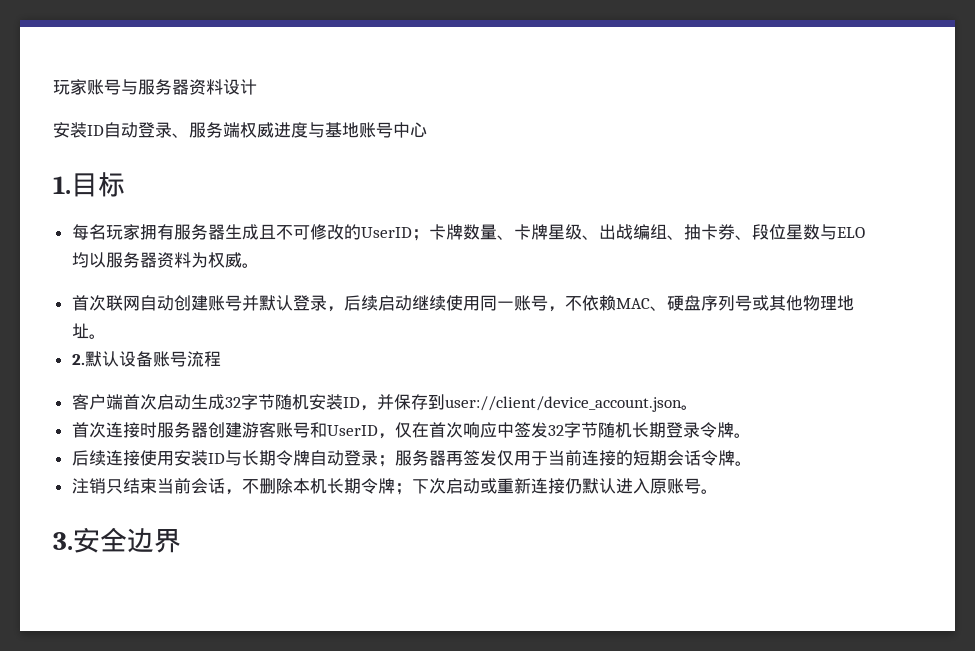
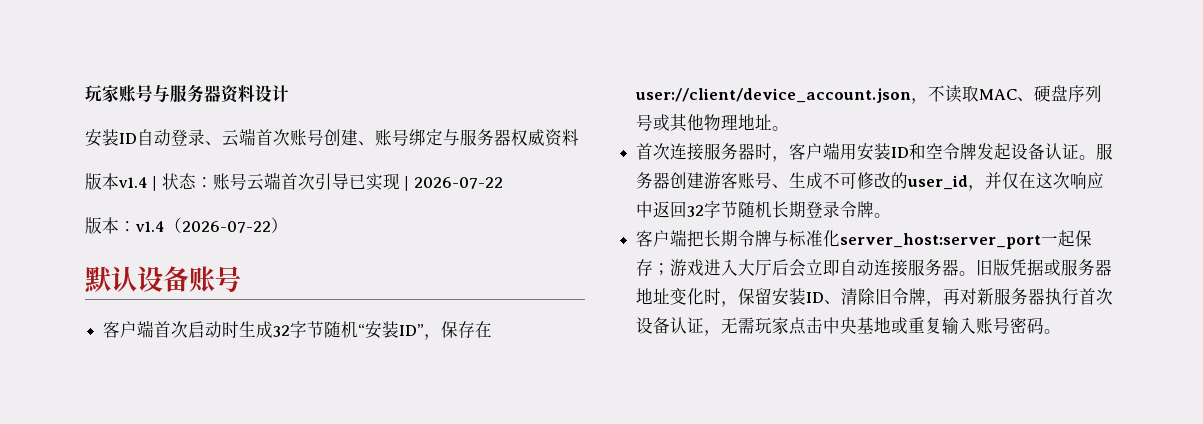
- 安装ID自动登录、服务端权威进度与基地账号中心
- 1.目标
- 每名玩家拥有服务器生成且不可修改的UserID；卡牌数量、卡牌星级、出战编组、抽卡券、段位星数与ELO均以服务器资料为权威。
- 首次联网自动创建账号并默认登录，后续启动继续使用同一账号，不依赖MAC、硬盘序列号或其他物理地址。
+ 安装ID自动登录、云端首次账号创建、账号绑定与服务器权威资料
+ 版本v1.4 | 状态：账号云端首次引导已实现 | 2026-07-22
+ 版本：v1.4（2026-07-22）
+ 默认设备账号
+ 客户端首次启动时生成32字节随机“安装ID”，保存在user://client/device_account.json，不读取MAC、硬盘序列号或其他物理地址。
- 2.默认设备账号流程
- 客户端首次启动生成32字节随机安装ID，并保存到user://client/device_account.json。
- 首次连接时服务器创建游客账号和UserID，仅在首次响应中签发32字节随机长期登录令牌。
+ 首次连接服务器时，客户端用安装ID和空令牌发起设备认证。服务器创建游客账号、生成不可修改的user_id，并仅在这次响应中返回32字节随机长期登录令牌。
- 后续连接使用安装ID与长期令牌自动登录；服务器再签发仅用于当前连接的短期会话令牌。
- 注销只结束当前会话，不删除本机长期令牌；下次启动或重新连接仍默认进入原账号。
- 3.安全边界
+ 客户端把长期令牌与标准化server_host:server_port一起保存；游戏进入大厅后会立即自动连接服务器。旧版凭据或服务器地址变化时，保留安装ID、清除旧令牌，再对新服务器执行首次设备认证，无需玩家点击中央基地或重复输入账号密码。

